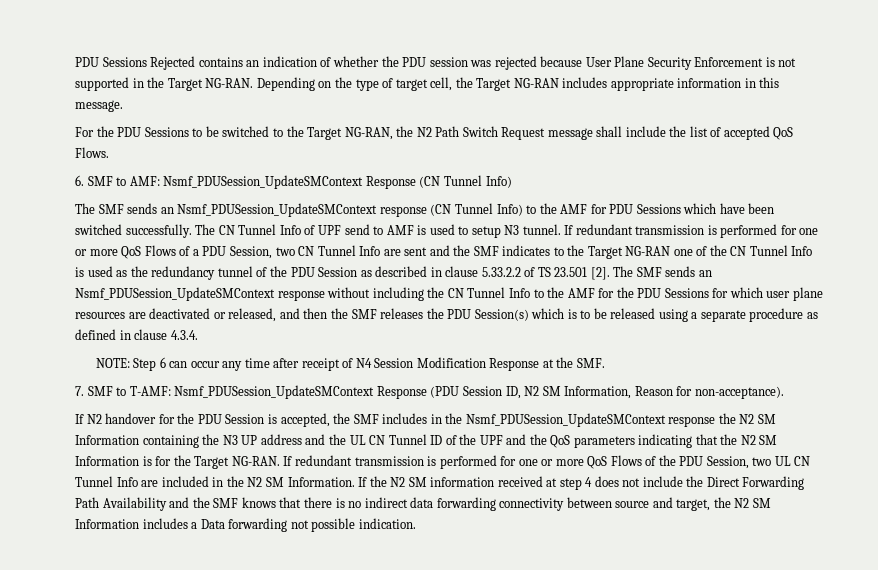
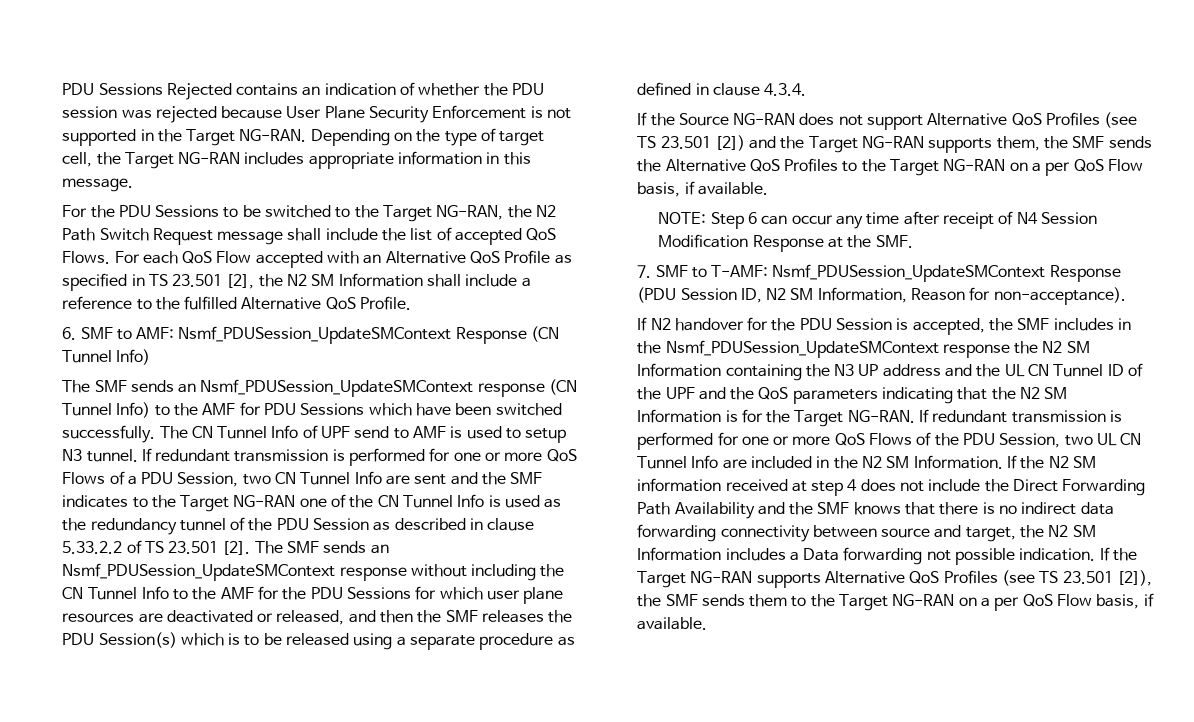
+ For each QoS Flow accepted with an Alternative QoS Profile as specified in TS 23.501 [2], the N2 SM Information shall include a reference to the fulfilled Alternative QoS Profile.
+ If the Source NG-RAN does not support Alternative QoS Profiles (see TS 23.501 [2]) and the Target NG-RAN supports them, the SMF sends the Alternative QoS Profiles to the Target NG-RAN on a per QoS Flow basis, if available.
+ If the Target NG-RAN supports Alternative QoS Profiles (see TS 23.501 [2]), the SMF sends them to the Target NG-RAN on a per QoS Flow basis, if available.

